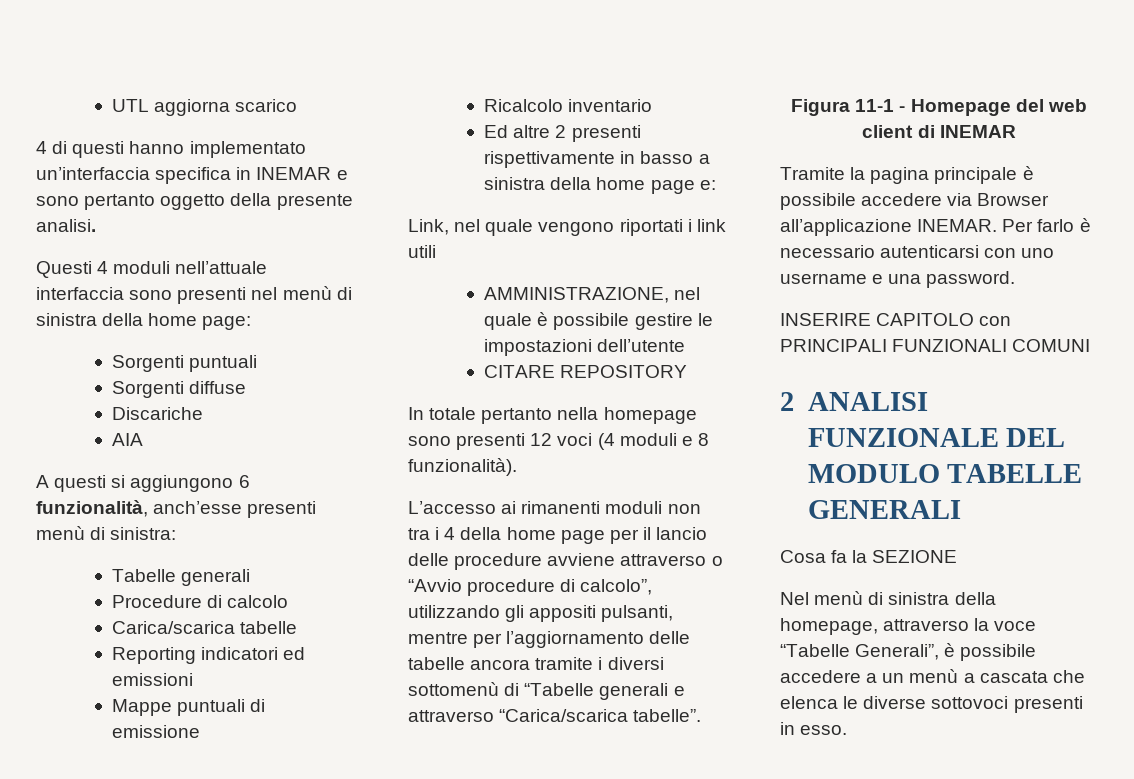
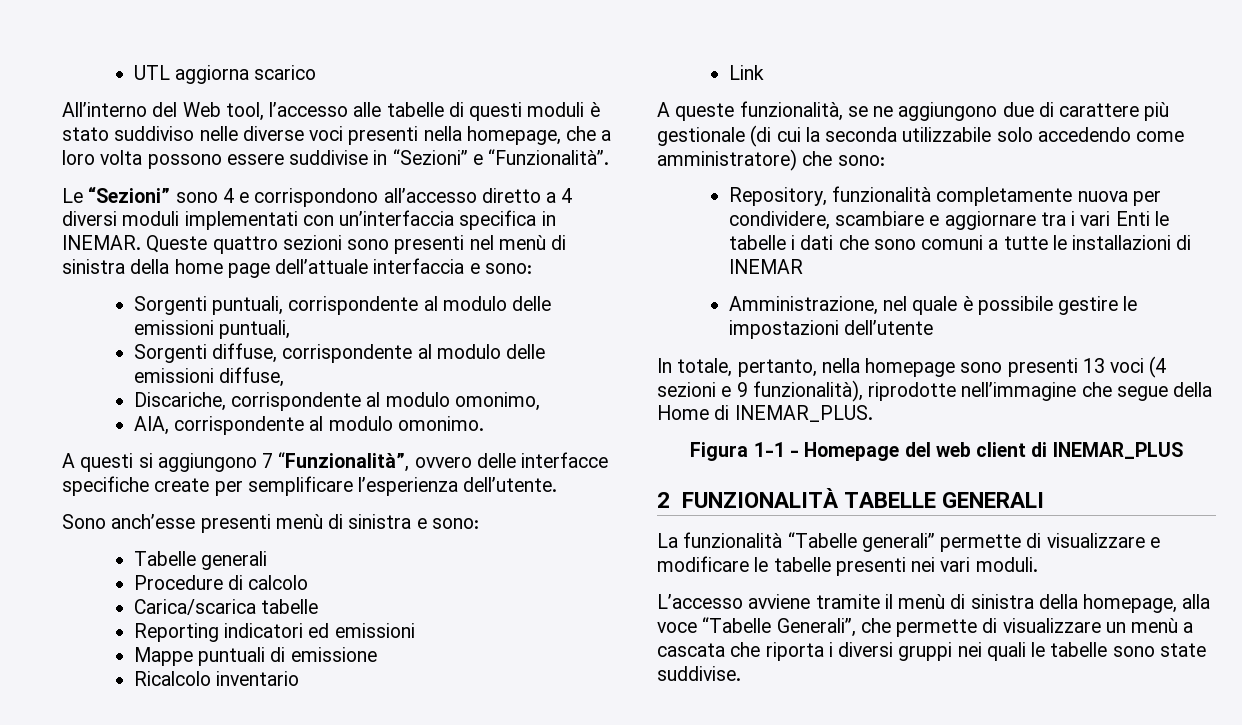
- 4 di questi hanno implementato un’interfaccia specifica in INEMAR e sono pertanto oggetto della presente analisi.
- Questi 4 moduli nell’attuale interfaccia sono presenti nel menù di sinistra della home page:
- Sorgenti puntuali
- Sorgenti diffuse
- Discariche
- AIA
- A questi si aggiungono 6 funzionalità, anch’esse presenti menù di sinistra:
+ All’interno del Web tool, l’accesso alle tabelle di questi moduli è stato suddiviso nelle diverse voci presenti nella homepage, che a loro volta possono essere suddivise in “Sezioni” e “Funzionalità”.
+ Le “Sezioni” sono 4 e corrispondono all’accesso diretto a 4 diversi moduli implementati con un’interfaccia specifica in INEMAR. Queste quattro sezioni sono presenti nel menù di sinistra della home page dell’attuale interfaccia e sono:
+ Sorgenti puntuali, corrispondente al modulo delle emissioni puntuali,
+ Sorgenti diffuse, corrispondente al modulo delle emissioni diffuse,
+ Discariche, corrispondente al modulo omonimo,
+ AIA, corrispondente al modulo omonimo.
+ A questi si aggiungono 7 “Funzionalità”, ovvero delle interfacce specifiche create per semplificare l’esperienza dell’utente.
+ Sono anch’esse presenti menù di sinistra e sono:
- Ed altre 2 presenti rispettivamente in basso a sinistra della home page e:
- Link, nel quale vengono riportati i link utili
- AMMINISTRAZIONE, nel quale è possibile gestire le impostazioni dell’utente
+ Link
+ A queste funzionalità, se ne aggiungono due di carattere più gestionale (di cui la seconda utilizzabile solo accedendo come amministratore) che sono:
+ Repository, funzionalità completamente nuova per condividere, scambiare e aggiornare tra i vari Enti le tabelle i dati che sono comuni a tutte le installazioni di INEMAR
+ Amministrazione, nel quale è possibile gestire le impostazioni dell’utente
- CITARE REPOSITORY
- In totale pertanto nella homepage sono presenti 12 voci (4 moduli e 8 funzionalità).
- L’accesso ai rimanenti moduli non tra i 4 della home page per il lancio delle procedure avviene attraverso o “Avvio procedure di calcolo”, utilizzando gli appositi pulsanti, mentre per l’aggiornamento delle tabelle ancora tramite i diversi sottomenù di “Tabelle generali e attraverso “Carica/scarica tabelle”.
+ In totale, pertanto, nella homepage sono presenti 13 voci (4 sezioni e 9 funzionalità), riprodotte nell’immagine che segue della Home di INEMAR_PLUS.
- Figura 11-1 - Homepage del web client di INEMAR
- Tramite la pagina principale è possibile accedere via Browser all’applicazione INEMAR. Per farlo è necessario autenticarsi con uno username e una password.
- INSERIRE CAPITOLO con PRINCIPALI FUNZIONALI COMUNI
- 2 ANALISI FUNZIONALE DEL MODULO TABELLE GENERALI
- Cosa fa la SEZIONE
- Nel menù di sinistra della homepage, attraverso la voce “Tabelle Generali”, è possibile accedere a un menù a cascata che elenca le diverse sottovoci presenti in esso.
+ Figura 1-1 - Homepage del web client di INEMAR_PLUS
+ 2 FUNZIONALITÀ TABELLE GENERALI
+ La funzionalità “Tabelle generali” permette di visualizzare e modificare le tabelle presenti nei vari moduli.
+ L’accesso avviene tramite il menù di sinistra della homepage, alla voce “Tabelle Generali”, che permette di visualizzare un menù a cascata che riporta i diversi gruppi nei quali le tabelle sono state suddivise.

